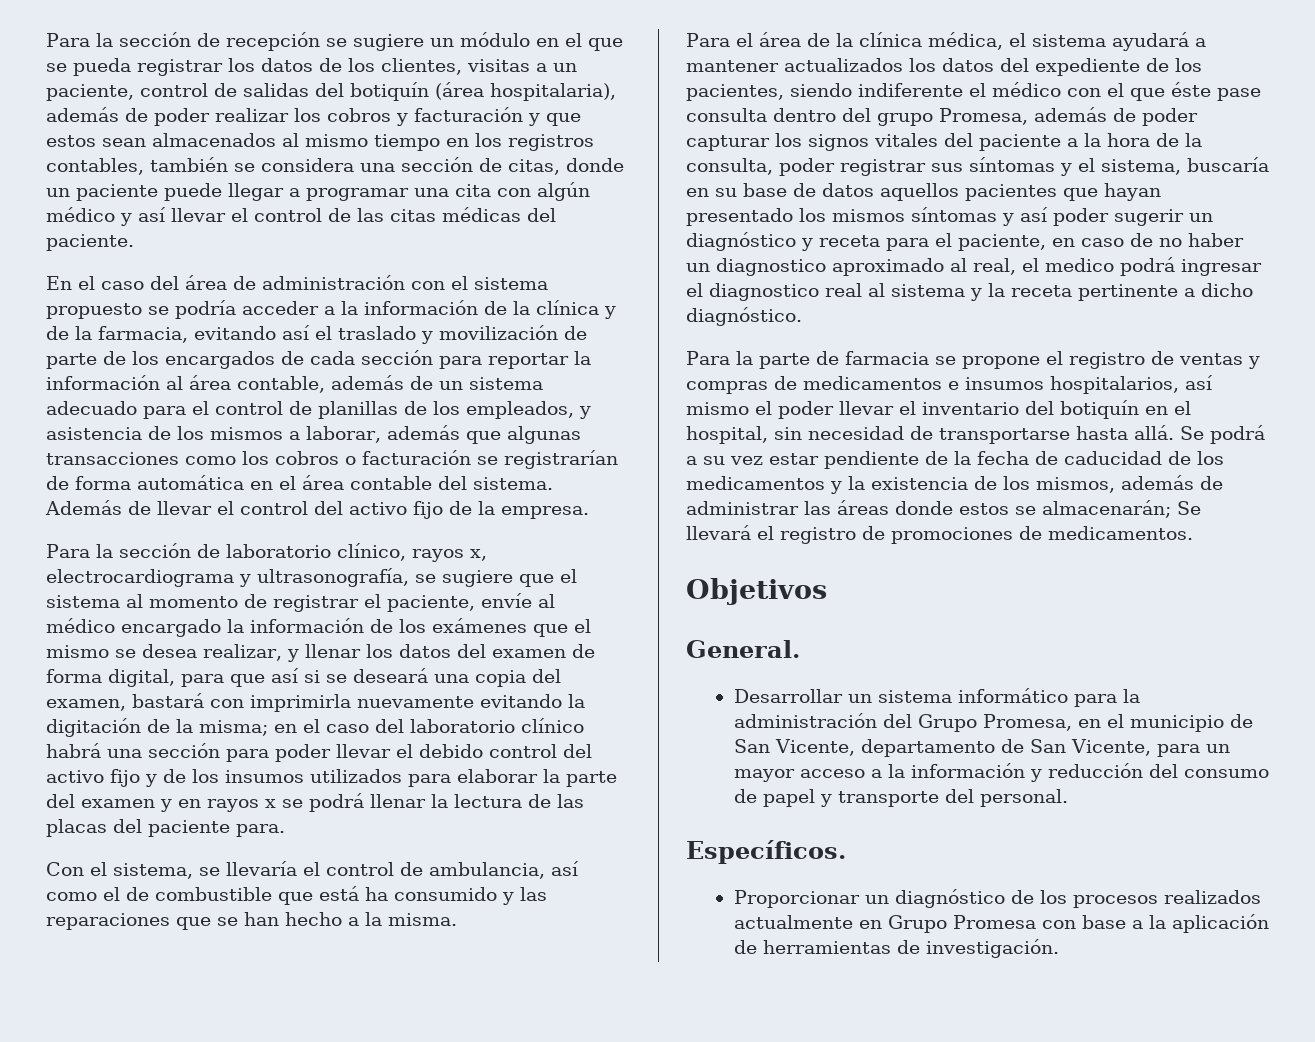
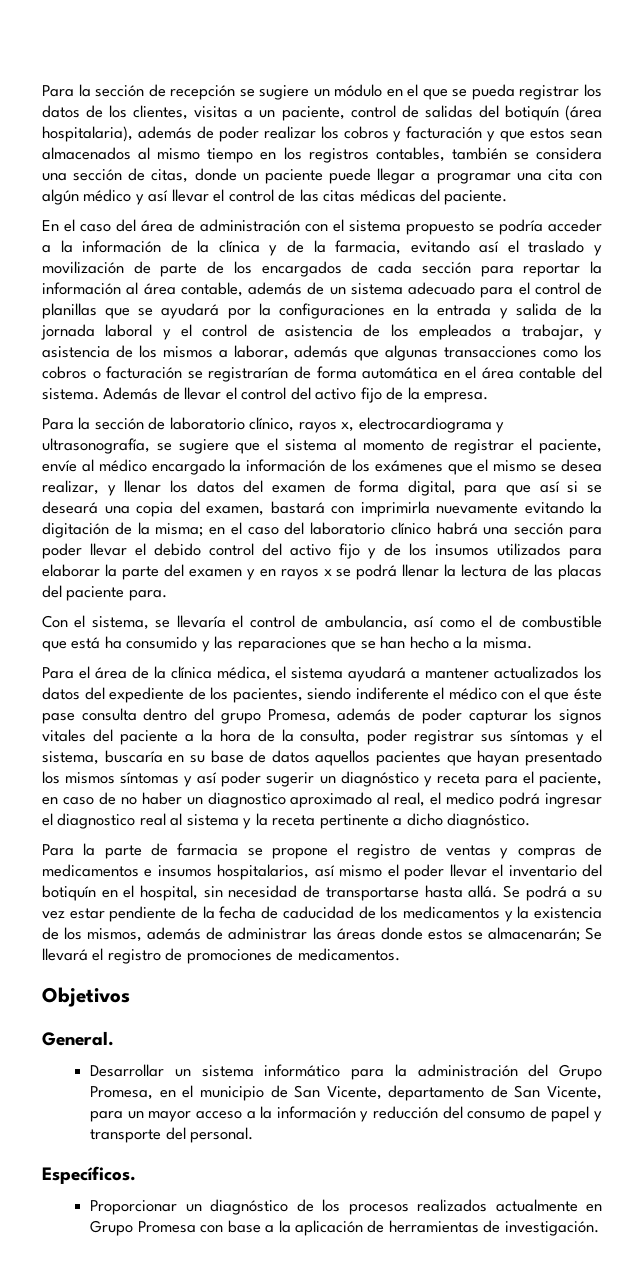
- En el caso del área de administración con el sistema propuesto se podría acceder a la información de la clínica y de la farmacia, evitando así el traslado y movilización de parte de los encargados de cada sección para reportar la información al área contable, además de un sistema adecuado para el control de planillas de los empleados, y asistencia de los mismos a laborar, además que algunas transacciones como los cobros o facturación se registrarían de forma automática en el área contable del sistema.
+ En el caso del área de administración con el sistema propuesto se podría acceder a la información de la clínica y de la farmacia, evitando así el traslado y movilización de parte de los encargados de cada sección para reportar la información al área contable, además de un sistema adecuado para el control de planillas que se ayudará por la configuraciones en la entrada y salida de la jornada laboral y el control de asistencia de los empleados a trabajar, y asistencia de los mismos a laborar, además que algunas transacciones como los cobros o facturación se registrarían de forma automática en el área contable del sistema.

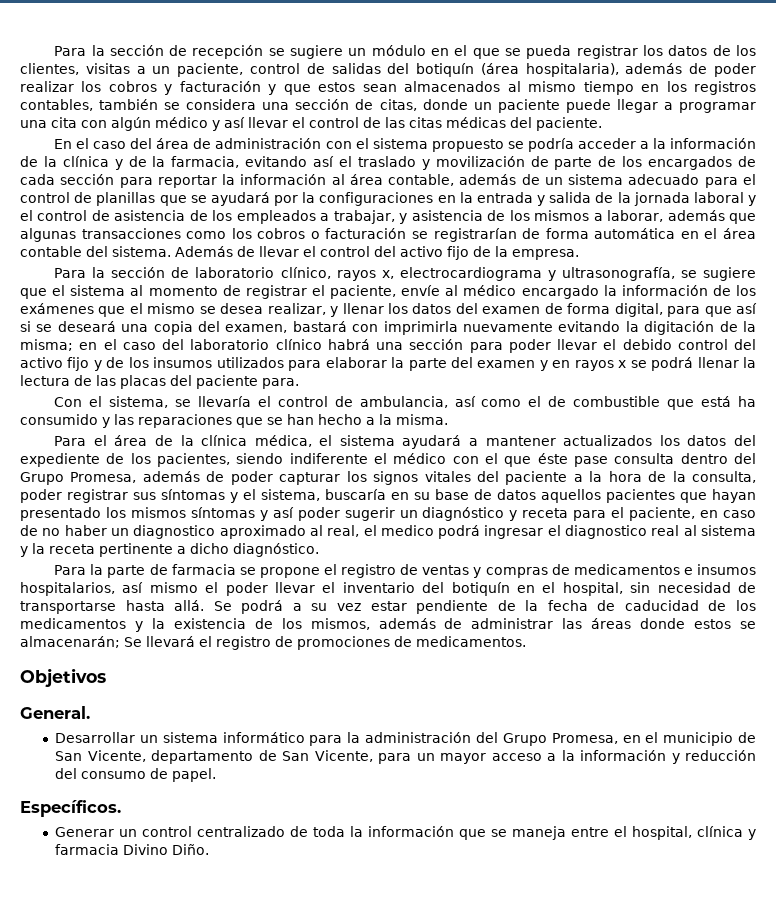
- Para el área de la clínica médica, el sistema ayudará a mantener actualizados los datos del expediente de los pacientes, siendo indiferente el médico con el que éste pase consulta dentro del grupo Promesa, además de poder capturar los signos vitales del paciente a la hora de la consulta, poder registrar sus síntomas y el sistema, buscaría en su base de datos aquellos pacientes que hayan presentado los mismos síntomas y así poder sugerir un diagnóstico y receta para el paciente, en caso de no haber un diagnostico aproximado al real, el medico podrá ingresar el diagnostico real al sistema y la receta pertinente a dicho diagnóstico.
+ Para el área de la clínica médica, el sistema ayudará a mantener actualizados los datos del expediente de los pacientes, siendo indiferente el médico con el que éste pase consulta dentro del Grupo Promesa, además de poder capturar los signos vitales del paciente a la hora de la consulta, poder registrar sus síntomas y el sistema, buscaría en su base de datos aquellos pacientes que hayan presentado los mismos síntomas y así poder sugerir un diagnóstico y receta para el paciente, en caso de no haber un diagnostico aproximado al real, el medico podrá ingresar el diagnostico real al sistema y la receta pertinente a dicho diagnóstico.
- Desarrollar un sistema informático para la administración del Grupo Promesa, en el municipio de San Vicente, departamento de San Vicente, para un mayor acceso a la información y reducción del consumo de papel y transporte del personal.
+ Desarrollar un sistema informático para la administración del Grupo Promesa, en el municipio de San Vicente, departamento de San Vicente, para un mayor acceso a la información y reducción del consumo de papel.
  Específicos.
- Proporcionar un diagnóstico de los procesos realizados actualmente en Grupo Promesa con base a la aplicación de herramientas de investigación.
+ Generar un control centralizado de toda la información que se maneja entre el hospital, clínica y farmacia Divino Diño.

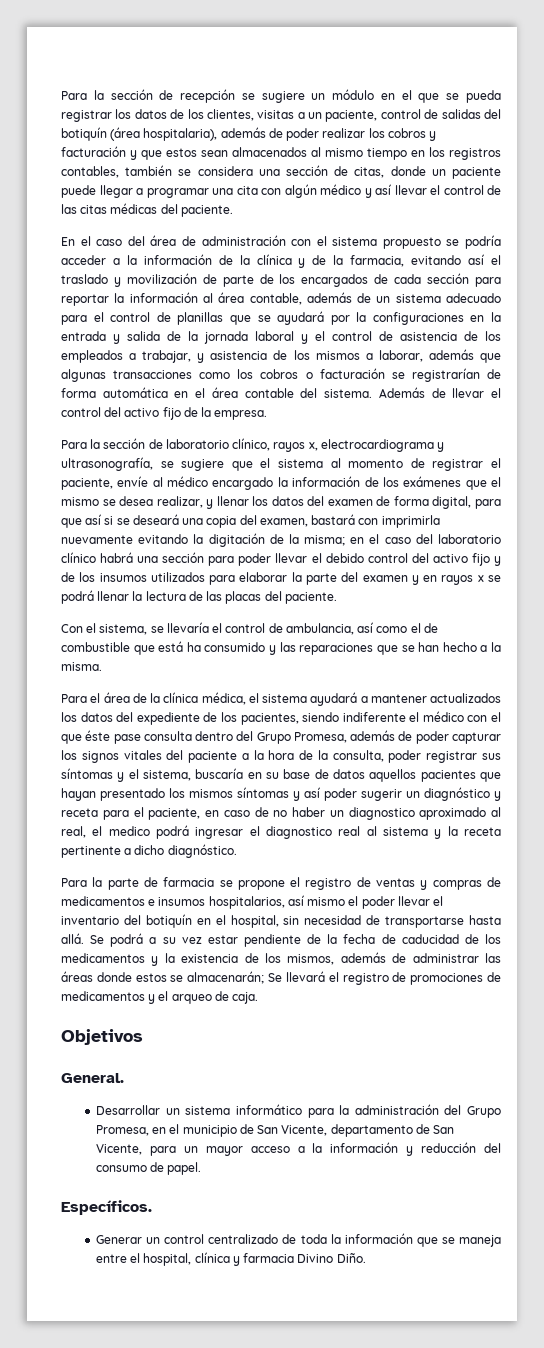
- en el caso del laboratorio clínico habrá una sección para poder llevar el debido control del activo fijo y de los insumos utilizados para elaborar la parte del examen y en rayos x se podrá llenar la lectura de las placas del paciente para.
+ en el caso del laboratorio clínico habrá una sección para poder llevar el debido control del activo fijo y de los insumos utilizados para elaborar la parte del examen y en rayos x se podrá llenar la lectura de las placas del paciente.
- Se podrá a su vez estar pendiente de la fecha de caducidad de los medicamentos y la existencia de los mismos, además de administrar las áreas donde estos se almacenarán; Se llevará el registro de promociones de medicamentos.
+ Se podrá a su vez estar pendiente de la fecha de caducidad de los medicamentos y la existencia de los mismos, además de administrar las áreas donde estos se almacenarán; Se llevará el registro de promociones de medicamentos y el arqueo de caja.

